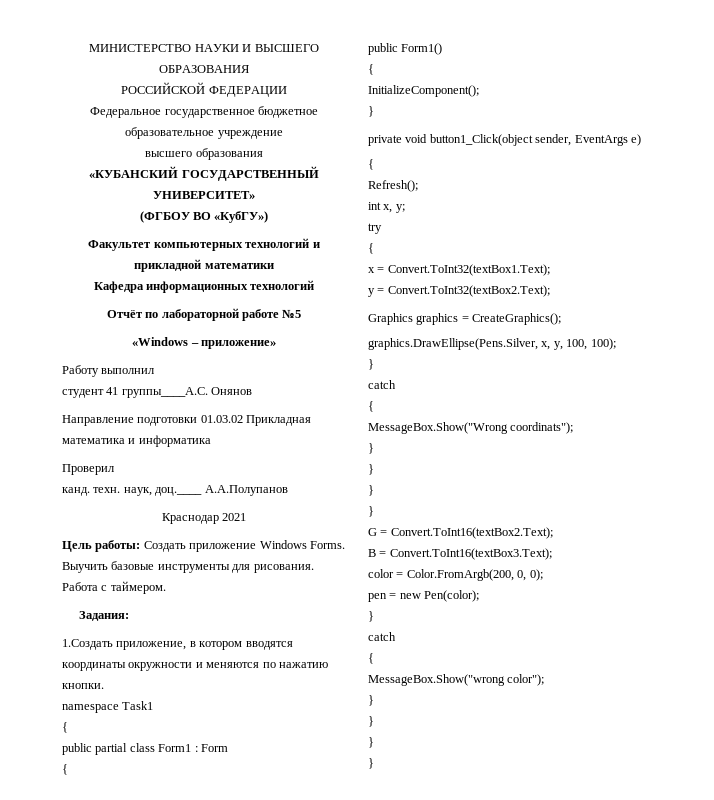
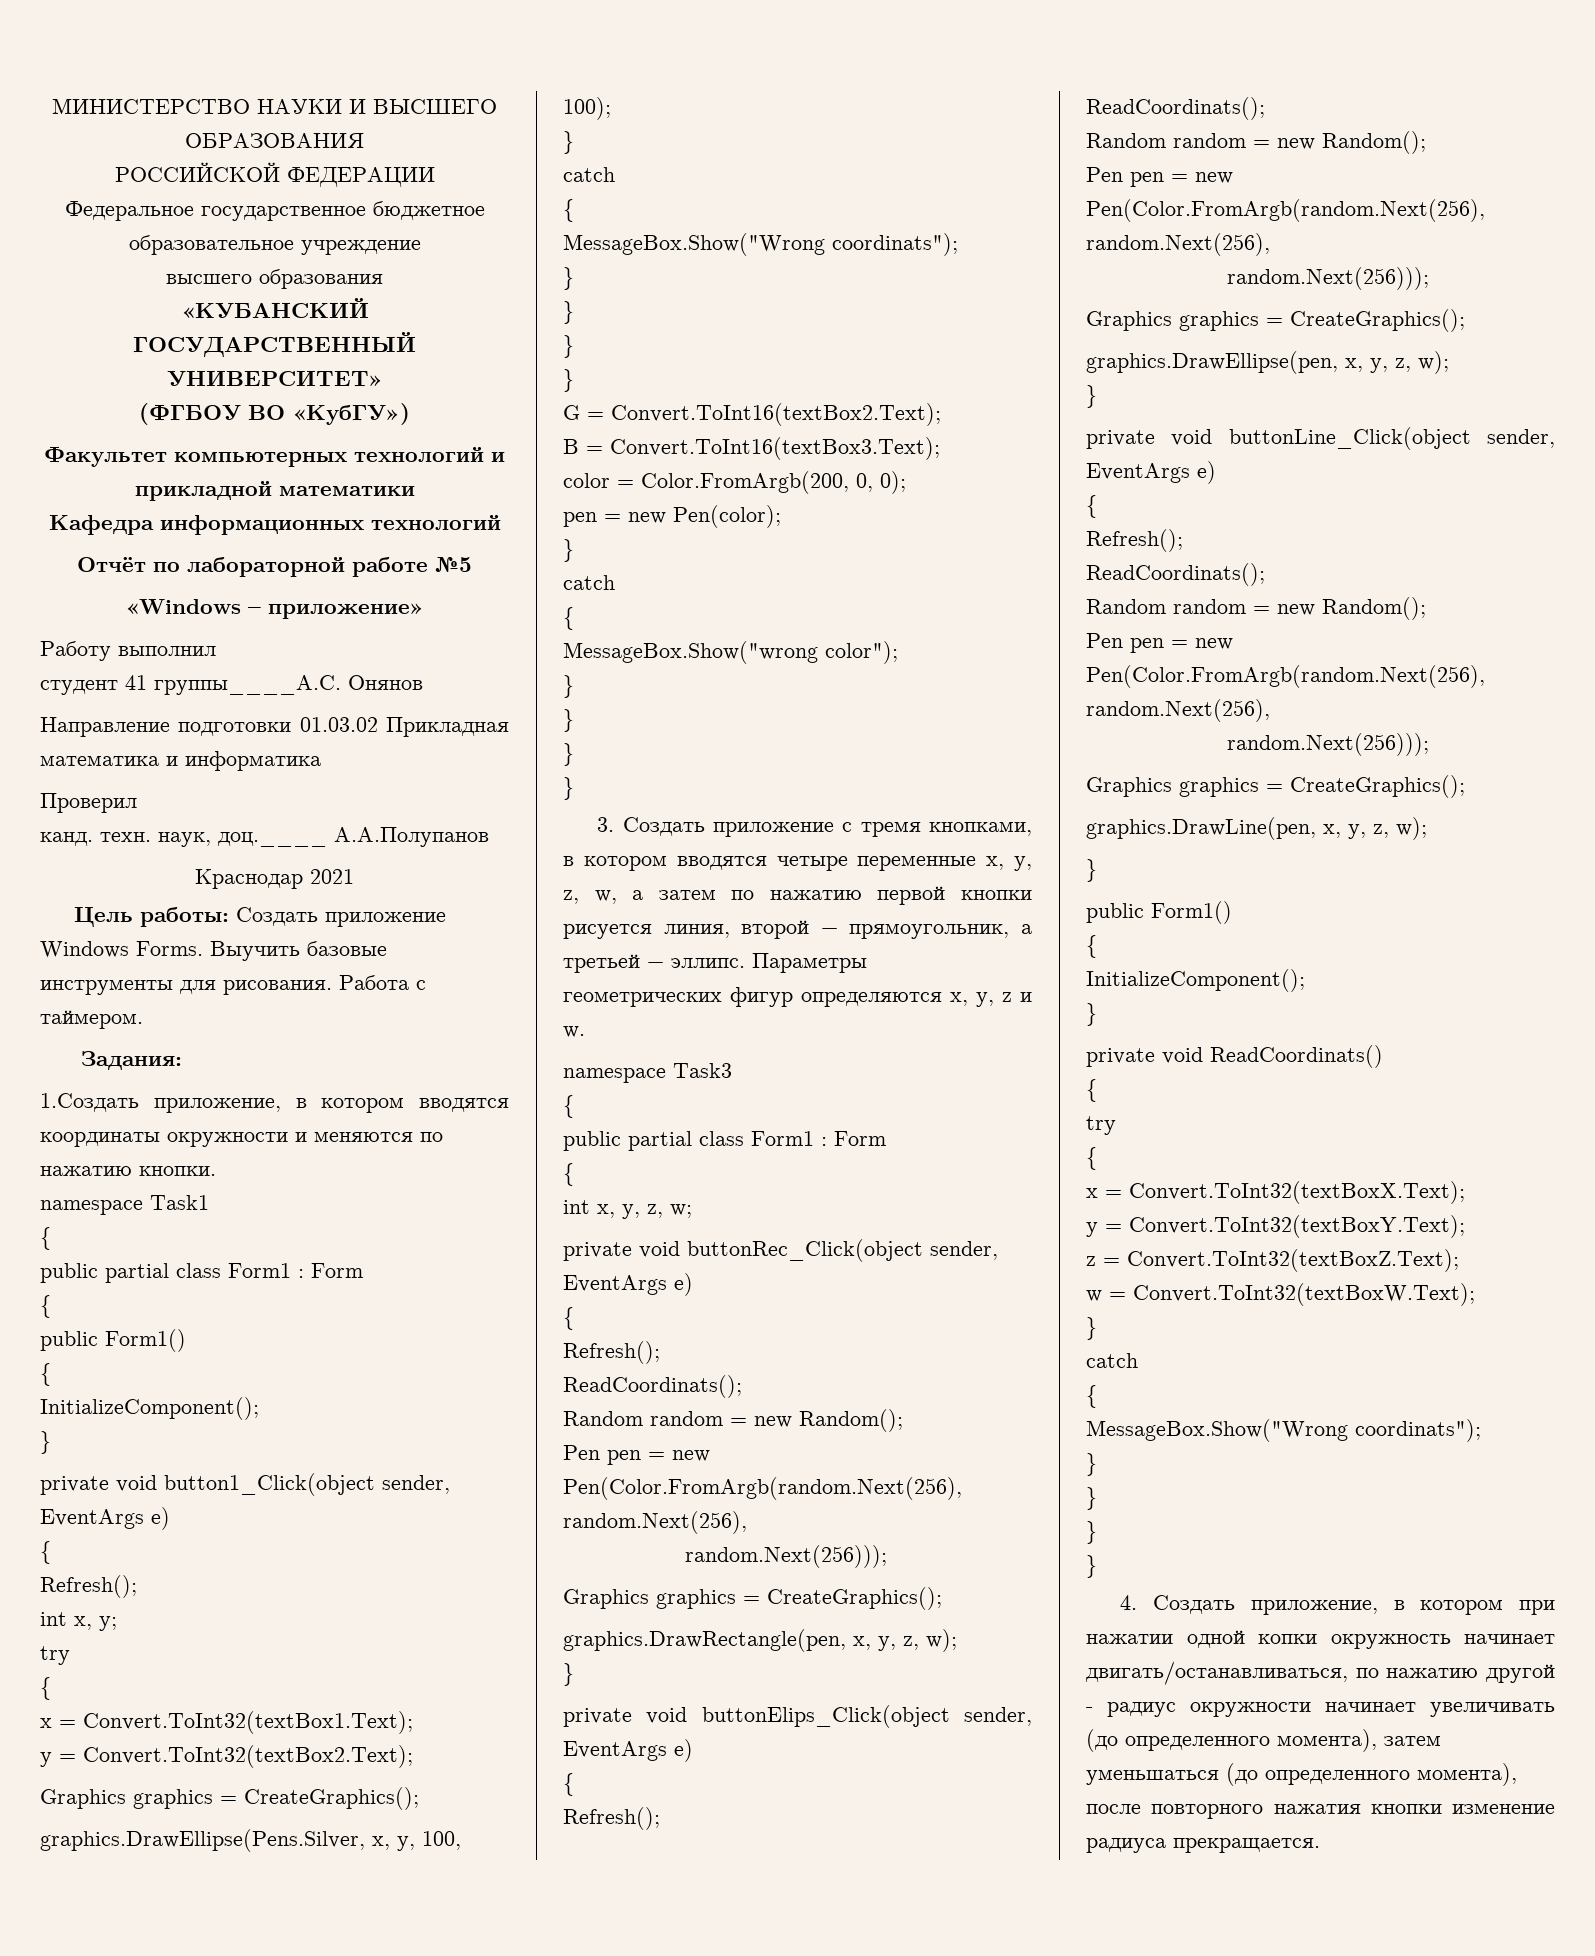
+ 3. Создать приложение с тремя кнопками, в котором вводятся четыре переменные x, y, z, w, а затем по нажатию первой кнопки рисуется линия, второй − прямоугольник, а третьей − эллипс. Параметры геометрических фигур определяются x, y, z и w.
+ namespace Task3
+ {
+ public partial class Form1 : Form
+ {
+ int x, y, z, w;
+ private void buttonRec_Click(object sender, EventArgs e)
+ {
+ Refresh();
+ ReadCoordinats();
+ Random random = new Random();
+ Pen pen = new Pen(Color.FromArgb(random.Next(256), random.Next(256),
+ random.Next(256)));
+ Graphics graphics = CreateGraphics();
+ graphics.DrawRectangle(pen, x, y, z, w);
+ }
+ private void buttonElips_Click(object sender, EventArgs e)
+ {
+ Refresh();
+ ReadCoordinats();
+ Random random = new Random();
+ Pen pen = new Pen(Color.FromArgb(random.Next(256), random.Next(256),
+ random.Next(256)));
+ Graphics graphics = CreateGraphics();
+ graphics.DrawEllipse(pen, x, y, z, w);
+ }
+ private void buttonLine_Click(object sender, EventArgs e)
+ {
+ Refresh();
+ ReadCoordinats();
+ Random random = new Random();
+ Pen pen = new Pen(Color.FromArgb(random.Next(256), random.Next(256),
+ random.Next(256)));
+ Graphics graphics = CreateGraphics();
+ graphics.DrawLine(pen, x, y, z, w);
+ }
+ public Form1()
+ {
+ InitializeComponent();
+ }
+ private void ReadCoordinats()
+ {
+ try
+ {
+ x = Convert.ToInt32(textBoxX.Text);
+ y = Convert.ToInt32(textBoxY.Text);
+ z = Convert.ToInt32(textBoxZ.Text);
+ w = Convert.ToInt32(textBoxW.Text);
+ }
+ catch
+ {
+ MessageBox.Show("Wrong coordinats");
+ }
+ }
+ }
+ }
+ 4. Создать приложение, в котором при нажатии одной копки окружность начинает двигать/останавливаться, по нажатию другой - радиус окружности начинает увеличивать (до определенного момента), затем уменьшаться (до определенного момента), после повторного нажатия кнопки изменение радиуса прекращается.

